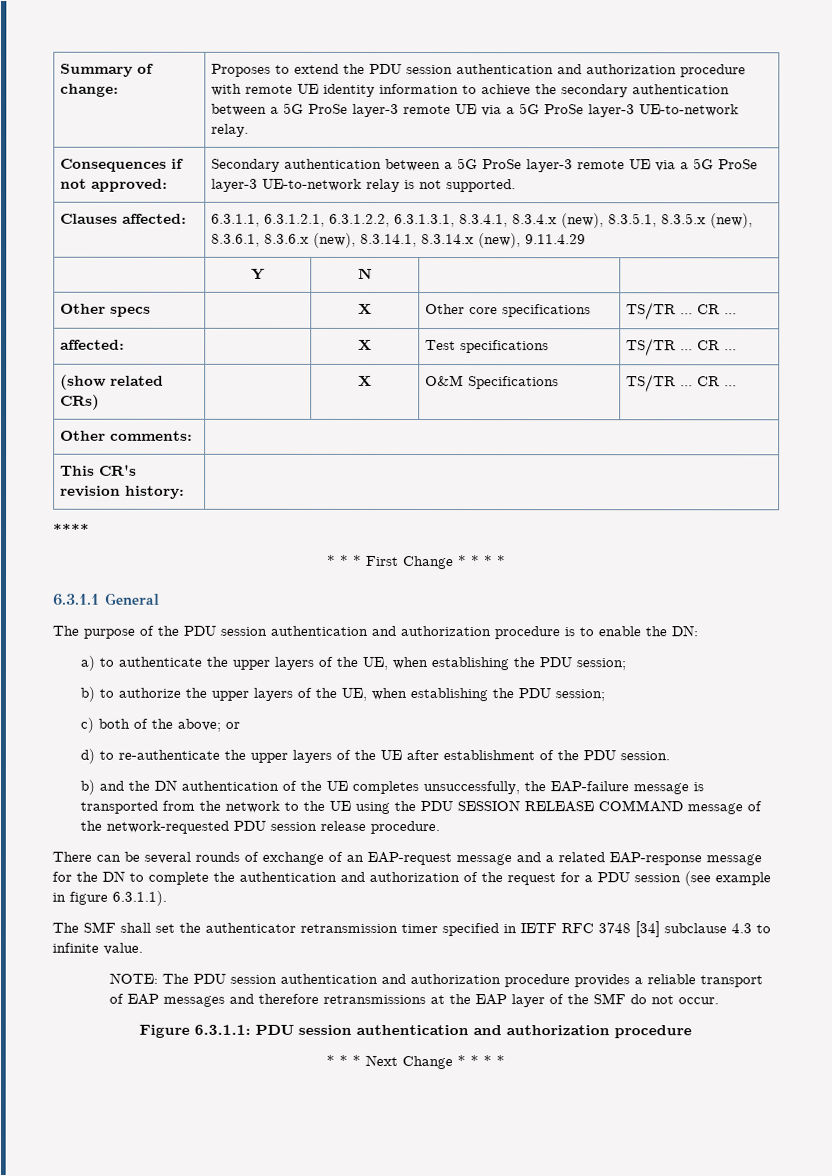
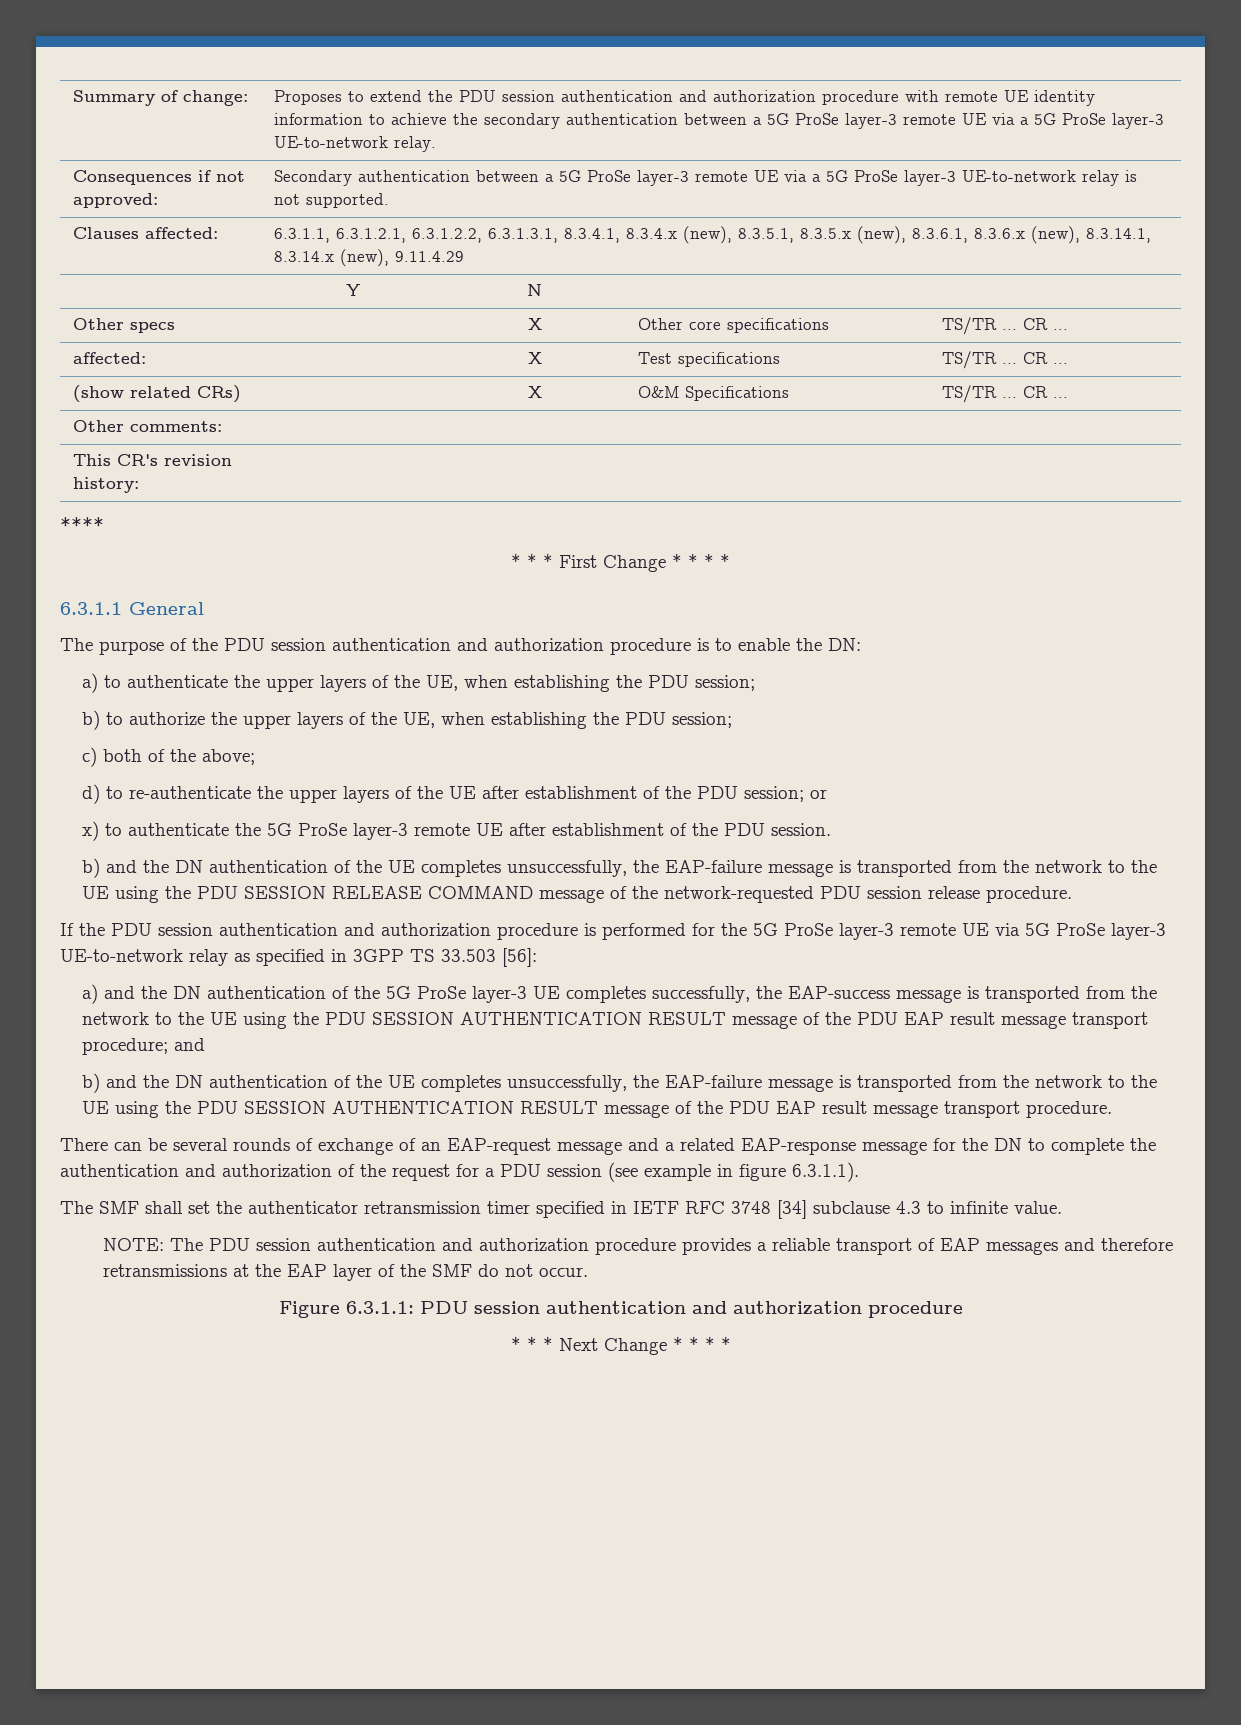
- c) both of the above; or
+ c) both of the above;
- d) to re-authenticate the upper layers of the UE after establishment of the PDU session.
+ d) to re-authenticate the upper layers of the UE after establishment of the PDU session; or
+ x) to authenticate the 5G ProSe layer-3 remote UE after establishment of the PDU session.
+ If the PDU session authentication and authorization procedure is performed for the 5G ProSe layer-3 remote UE via 5G ProSe layer-3 UE-to-network relay as specified in 3GPP TS 33.503 [56]:
+ a) and the DN authentication of the 5G ProSe layer-3 UE completes successfully, the EAP-success message is transported from the network to the UE using the PDU SESSION AUTHENTICATION RESULT message of the PDU EAP result message transport procedure; and
+ b) and the DN authentication of the UE completes unsuccessfully, the EAP-failure message is transported from the network to the UE using the PDU SESSION AUTHENTICATION RESULT message of the PDU EAP result message transport procedure.

